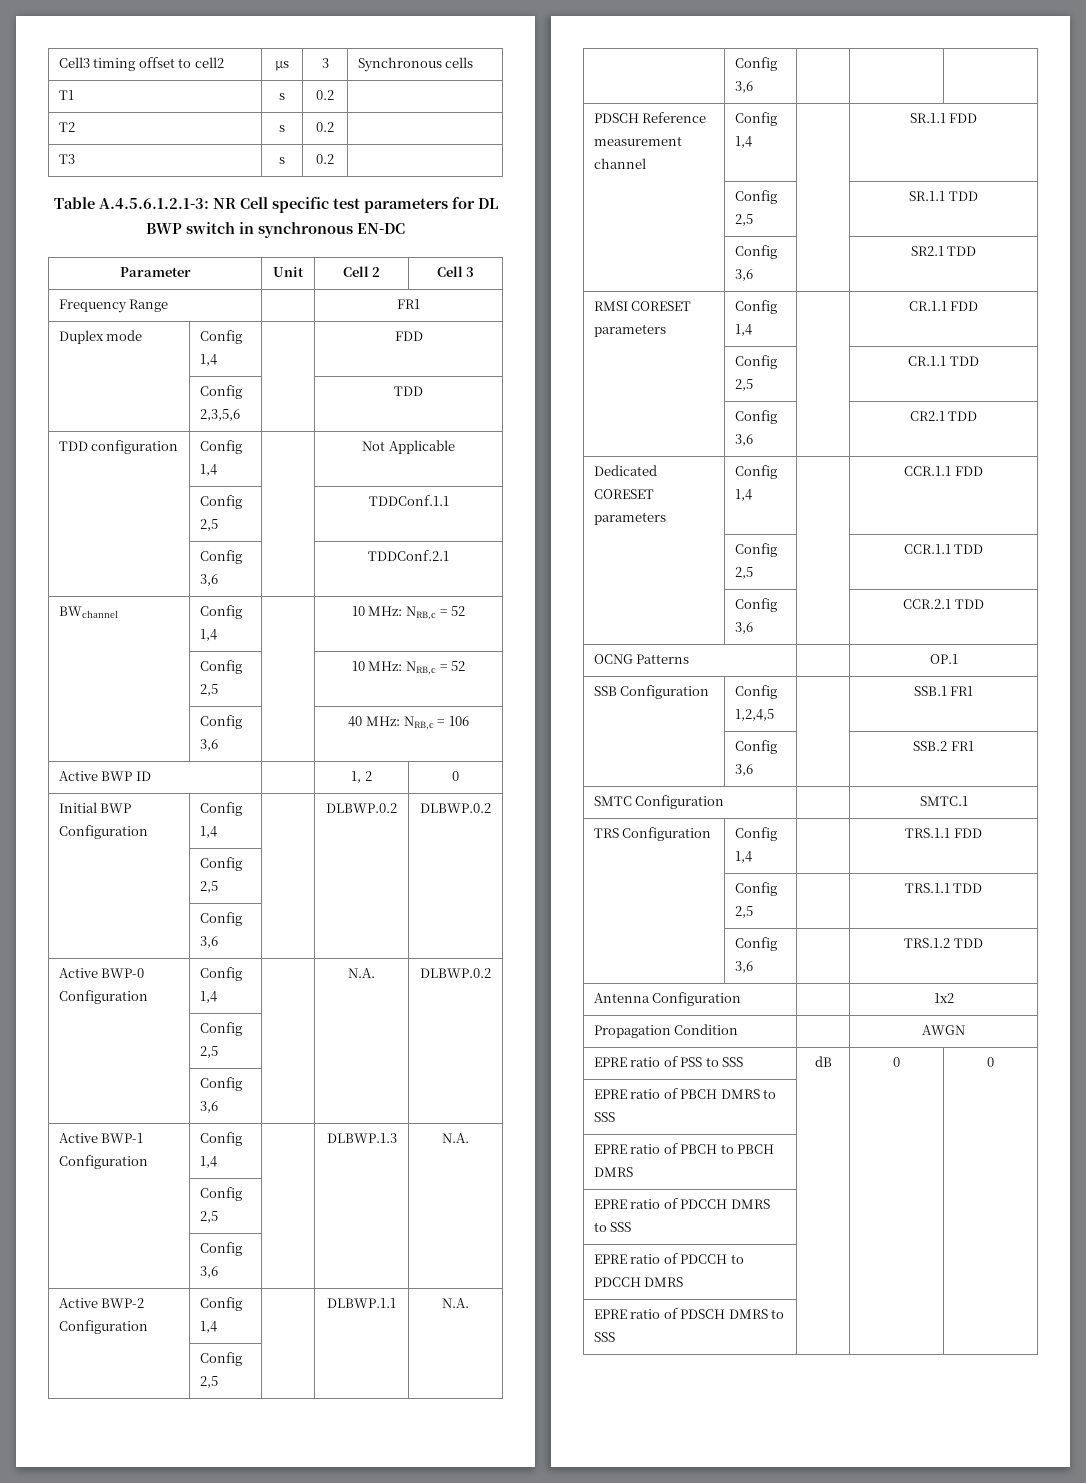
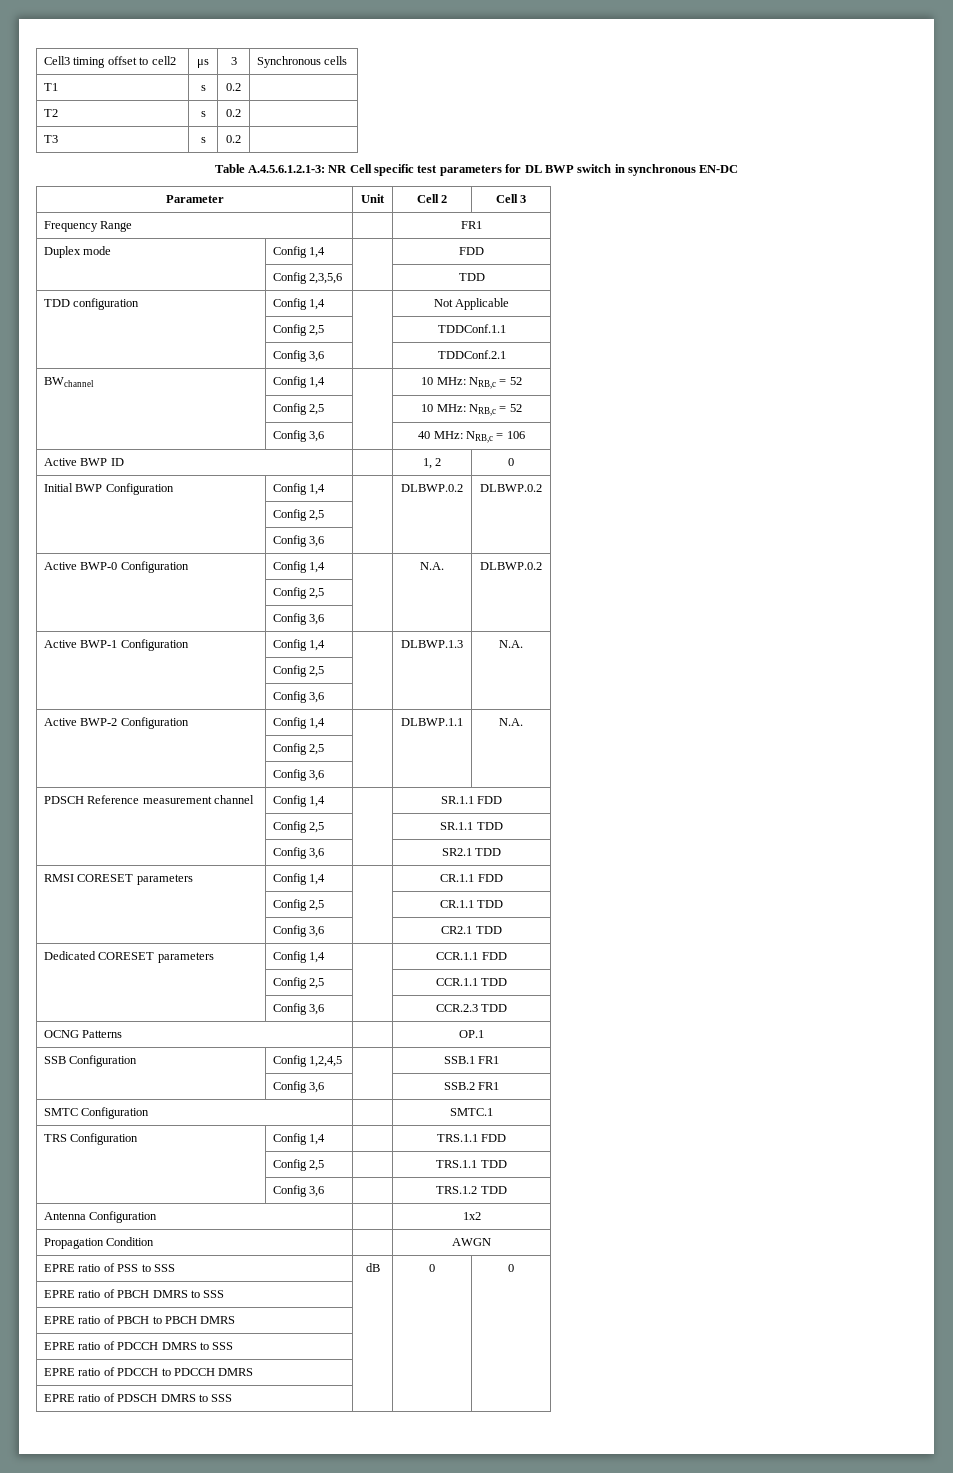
- | Config 3,6 | | CCR.2.1 TDD
+ | Config 3,6 | | CCR.2.3 TDD

